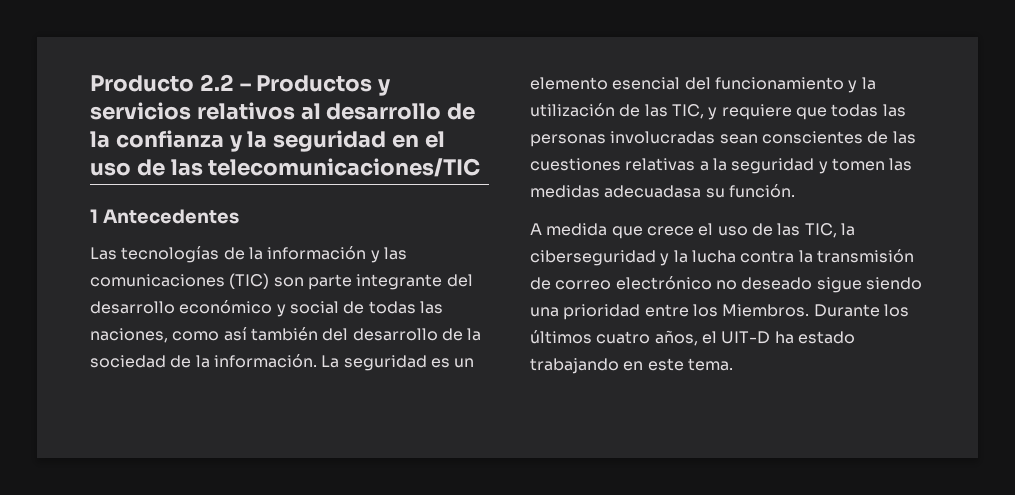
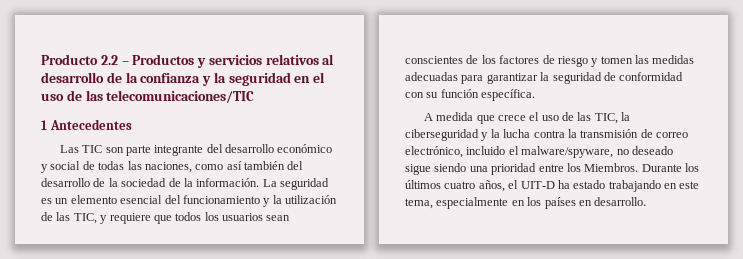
- Las tecnologías de la información y las comunicaciones (TIC) son parte integrante del desarrollo económico y social de todas las naciones, como así también del desarrollo de la sociedad de la información.
+ Las TIC son parte integrante del desarrollo económico y social de todas las naciones, como así también del desarrollo de la sociedad de la información.
- La seguridad es un elemento esencial del funcionamiento y la utilización de las TIC, y requiere que todas las personas involucradas sean conscientes de las cuestiones relativas a la seguridad y tomen las medidas adecuadasa su función.
+ La seguridad es un elemento esencial del funcionamiento y la utilización de las TIC, y requiere que todos los usuarios sean conscientes de los factores de riesgo y tomen las medidas adecuadas para garantizar la seguridad de conformidad con su función específica.
- A medida que crece el uso de las TIC, la ciberseguridad y la lucha contra la transmisión de correo electrónico no deseado sigue siendo una prioridad entre los Miembros.
+ A medida que crece el uso de las TIC, la ciberseguridad y la lucha contra la transmisión de correo electrónico, incluido el malware/spyware, no deseado sigue siendo una prioridad entre los Miembros.
- Durante los últimos cuatro años, el UIT-D ha estado trabajando en este tema.
+ Durante los últimos cuatro años, el UIT-D ha estado trabajando en este tema, especialmente en los países en desarrollo.

